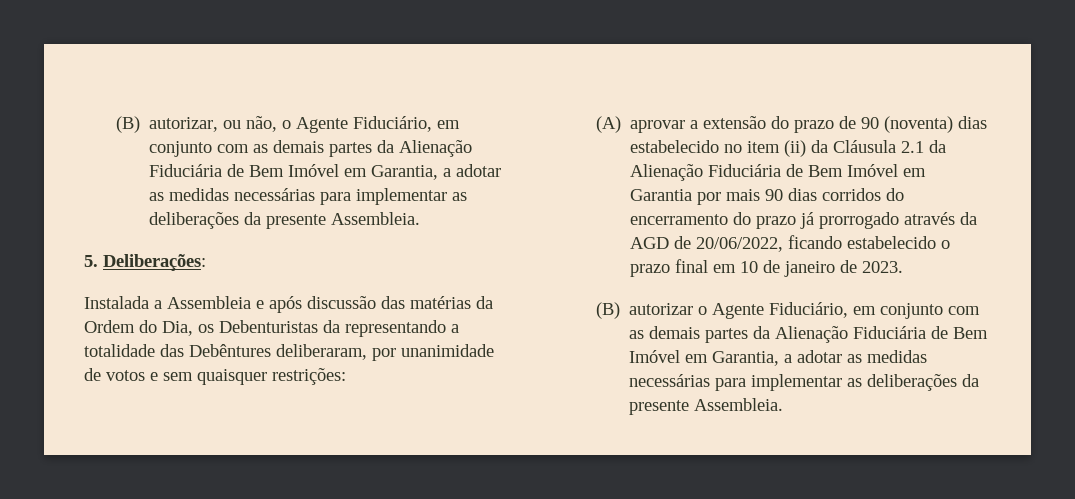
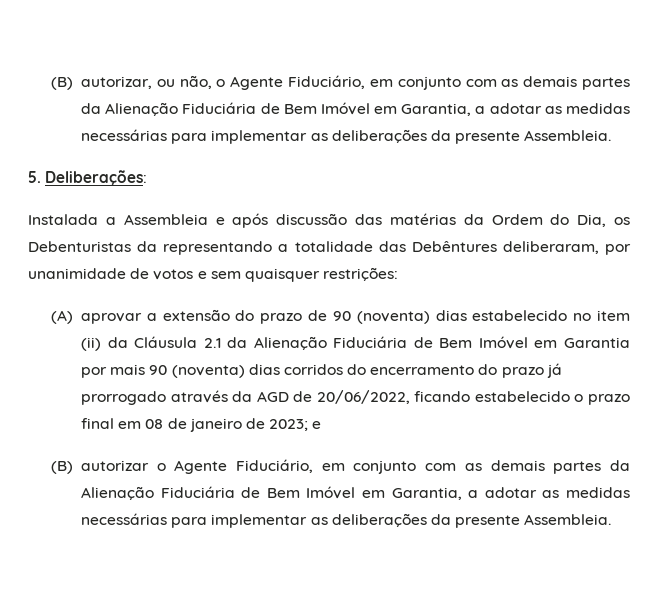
- (A) aprovar a extensão do prazo de 90 (noventa) dias estabelecido no item (ii) da Cláusula 2.1 da Alienação Fiduciária de Bem Imóvel em Garantia por mais 90 dias corridos do encerramento do prazo já prorrogado através da AGD de 20/06/2022, ficando estabelecido o prazo final em 10 de janeiro de 2023.
+ (A) aprovar a extensão do prazo de 90 (noventa) dias estabelecido no item (ii) da Cláusula 2.1 da Alienação Fiduciária de Bem Imóvel em Garantia por mais 90 (noventa) dias corridos do encerramento do prazo já prorrogado através da AGD de 20/06/2022, ficando estabelecido o prazo final em 08 de janeiro de 2023; e

